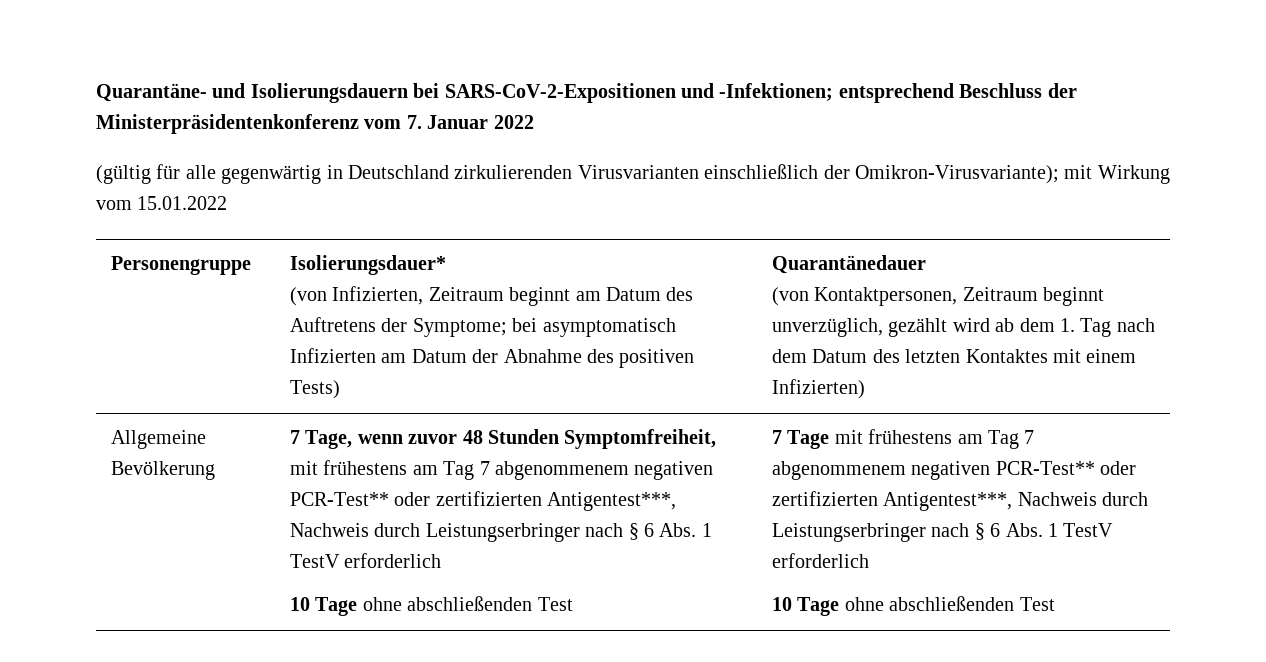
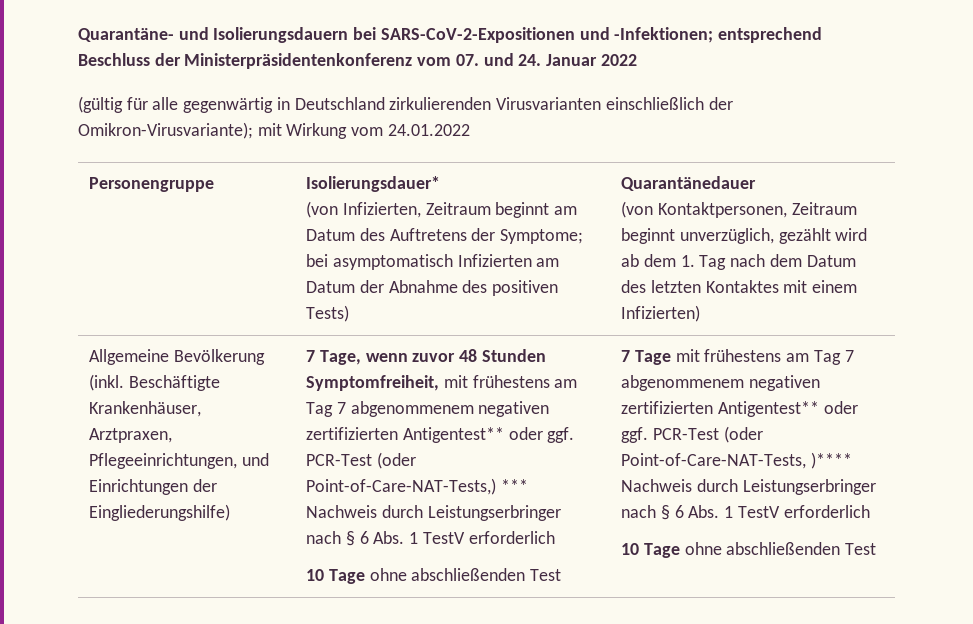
- Quarantäne- und Isolierungsdauern bei SARS-CoV-2-Expositionen und -Infektionen; entsprechend Beschluss der Ministerpräsidentenkonferenz vom 7. Januar 2022
+ Quarantäne- und Isolierungsdauern bei SARS-CoV-2-Expositionen und -Infektionen; entsprechend Beschluss der Ministerpräsidentenkonferenz vom 07. und 24. Januar 2022
- (gültig für alle gegenwärtig in Deutschland zirkulierenden Virusvarianten einschließlich der Omikron-Virusvariante); mit Wirkung vom 15.01.2022
+ (gültig für alle gegenwärtig in Deutschland zirkulierenden Virusvarianten einschließlich der Omikron-Virusvariante); mit Wirkung vom 24.01.2022
- Allgemeine Bevölkerung
+ Allgemeine Bevölkerung (inkl. Beschäftigte Krankenhäuser, Arztpraxen, Pflegeeinrichtungen, und Einrichtungen der Eingliederungshilfe)
- 7 Tage, wenn zuvor 48 Stunden Symptomfreiheit, mit frühestens am Tag 7 abgenommenem negativen PCR-Test** oder zertifizierten Antigentest***, Nachweis durch Leistungserbringer nach § 6 Abs. 1 TestV erforderlich
+ 7 Tage, wenn zuvor 48 Stunden Symptomfreiheit, mit frühestens am Tag 7 abgenommenem negativen zertifizierten Antigentest** oder ggf. PCR-Test (oder Point-of-Care-NAT-Tests,) *** Nachweis durch Leistungserbringer nach § 6 Abs. 1 TestV erforderlich
- 7 Tage mit frühestens am Tag 7 abgenommenem negativen PCR-Test** oder zertifizierten Antigentest***, Nachweis durch Leistungserbringer nach § 6 Abs. 1 TestV erforderlich
+ 7 Tage mit frühestens am Tag 7 abgenommenem negativen zertifizierten Antigentest** oder ggf. PCR-Test (oder Point-of-Care-NAT-Tests, )**** Nachweis durch Leistungserbringer nach § 6 Abs. 1 TestV erforderlich

